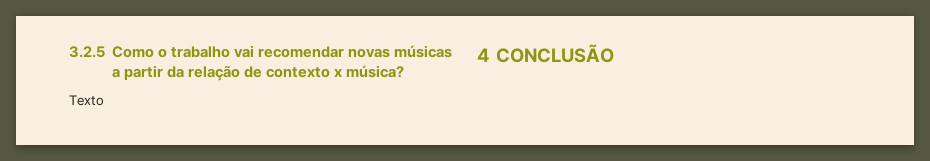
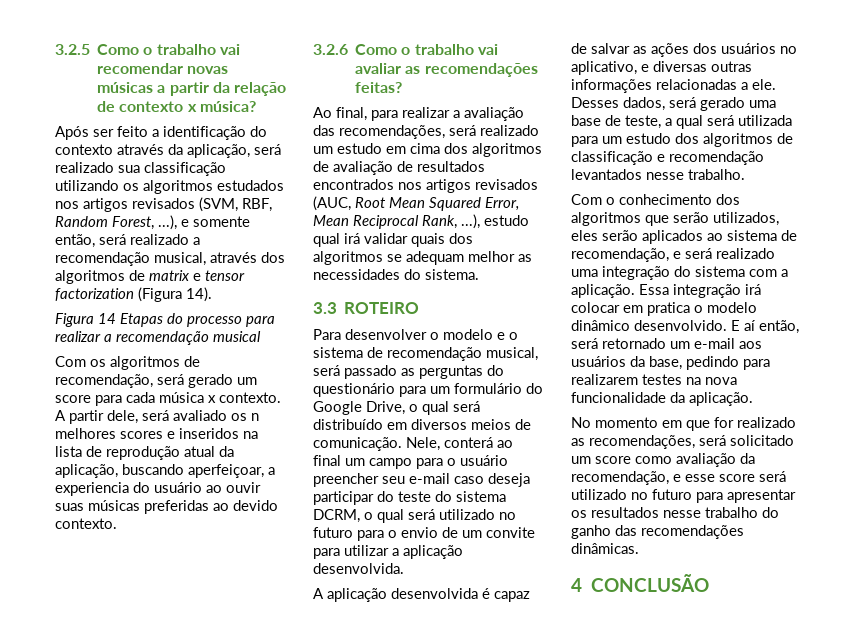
- Texto
+ Após ser feito a identificação do contexto através da aplicação, será realizado sua classificação utilizando os algoritmos estudados nos artigos revisados (SVM, RBF, Random Forest, ...), e somente então, será realizado a recomendação musical, através dos algoritmos de matrix e tensor factorization (Figura 14).
+ Figura 14 Etapas do processo para realizar a recomendação musical
+ Com os algoritmos de recomendação, será gerado um score para cada música x contexto. A partir dele, será avaliado os n melhores scores e inseridos na lista de reprodução atual da aplicação, buscando aperfeiçoar, a experiencia do usuário ao ouvir suas músicas preferidas ao devido contexto.
+ 3.2.6 Como o trabalho vai avaliar as recomendações feitas?
+ Ao final, para realizar a avaliação das recomendações, será realizado um estudo em cima dos algoritmos de avaliação de resultados encontrados nos artigos revisados (AUC, Root Mean Squared Error, Mean Reciprocal Rank, ...), estudo qual irá validar quais dos algoritmos se adequam melhor as necessidades do sistema.
+ 3.3 ROTEIRO
+ Para desenvolver o modelo e o sistema de recomendação musical, será passado as perguntas do questionário para um formulário do Google Drive, o qual será distribuído em diversos meios de comunicação. Nele, conterá ao final um campo para o usuário preencher seu e-mail caso deseja participar do teste do sistema DCRM, o qual será utilizado no futuro para o envio de um convite para utilizar a aplicação desenvolvida.
+ A aplicação desenvolvida é capaz de salvar as ações dos usuários no aplicativo, e diversas outras informações relacionadas a ele. Desses dados, será gerado uma base de teste, a qual será utilizada para um estudo dos algoritmos de classificação e recomendação levantados nesse trabalho.
+ Com o conhecimento dos algoritmos que serão utilizados, eles serão aplicados ao sistema de recomendação, e será realizado uma integração do sistema com a aplicação. Essa integração irá colocar em pratica o modelo dinâmico desenvolvido. E aí então, será retornado um e-mail aos usuários da base, pedindo para realizarem testes na nova funcionalidade da aplicação.
+ No momento em que for realizado as recomendações, será solicitado um score como avaliação da recomendação, e esse score será utilizado no futuro para apresentar os resultados nesse trabalho do ganho das recomendações dinâmicas.

